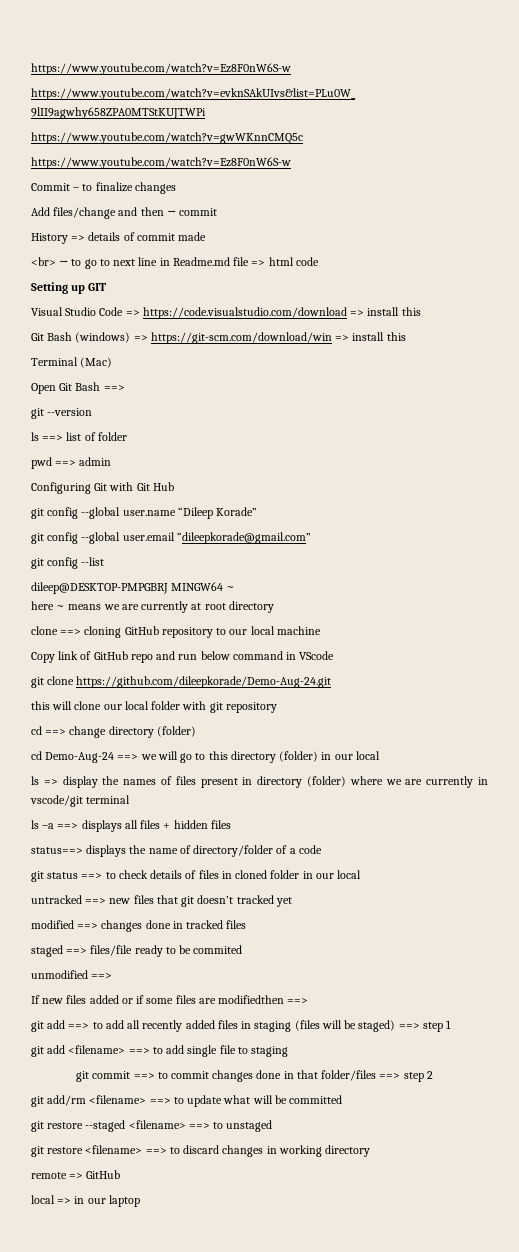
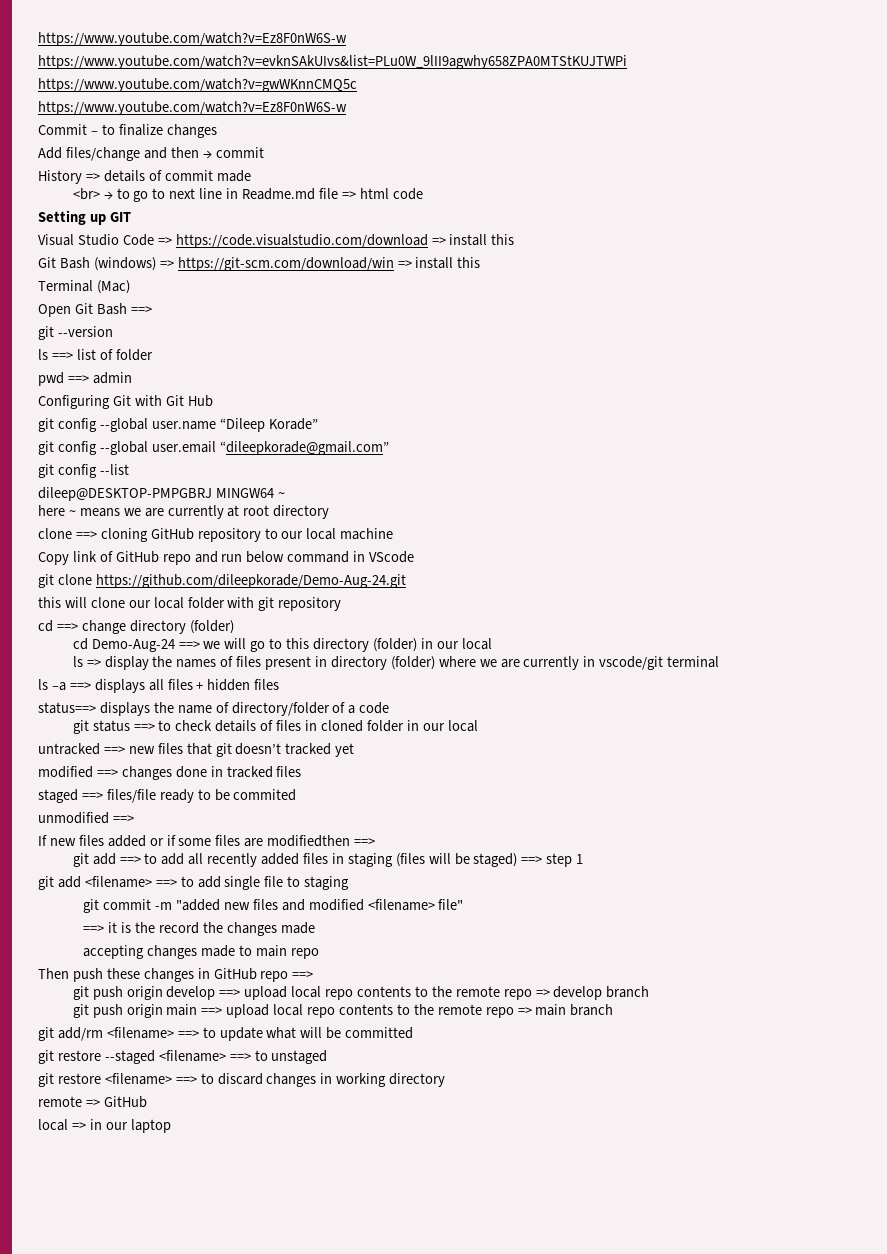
- git commit ==> to commit changes done in that folder/files ==> step 2
+ git commit -m "added new files and modified <filename> file"
+ ==> it is the record the changes made
+ accepting changes made to main repo
+ Then push these changes in GitHub repo ==>
+ git push origin develop ==> upload local repo contents to the remote repo => develop branch
+ git push origin main ==> upload local repo contents to the remote repo => main branch

